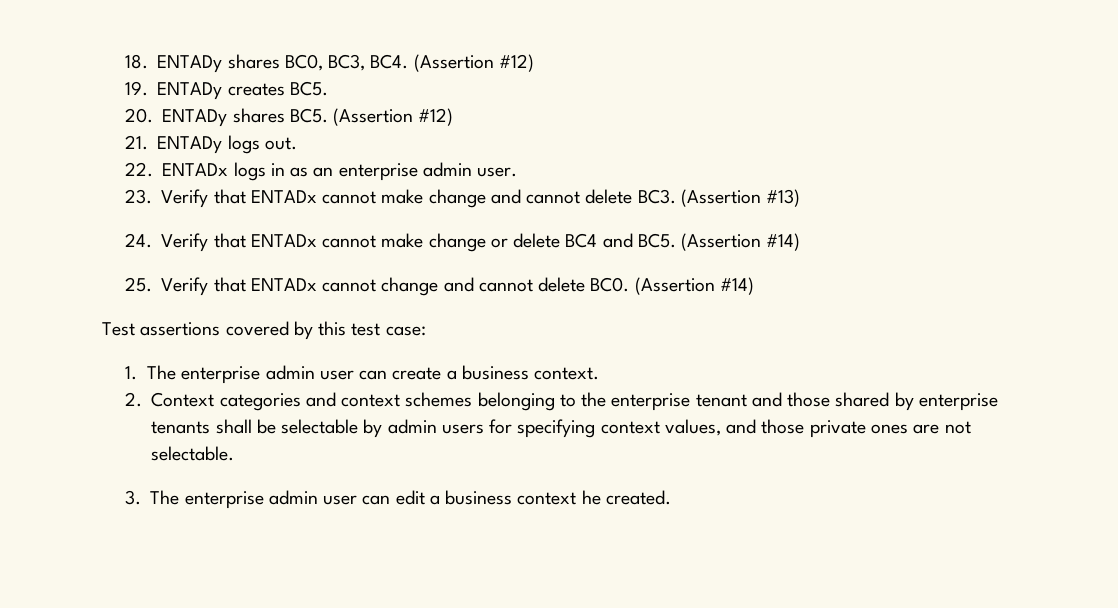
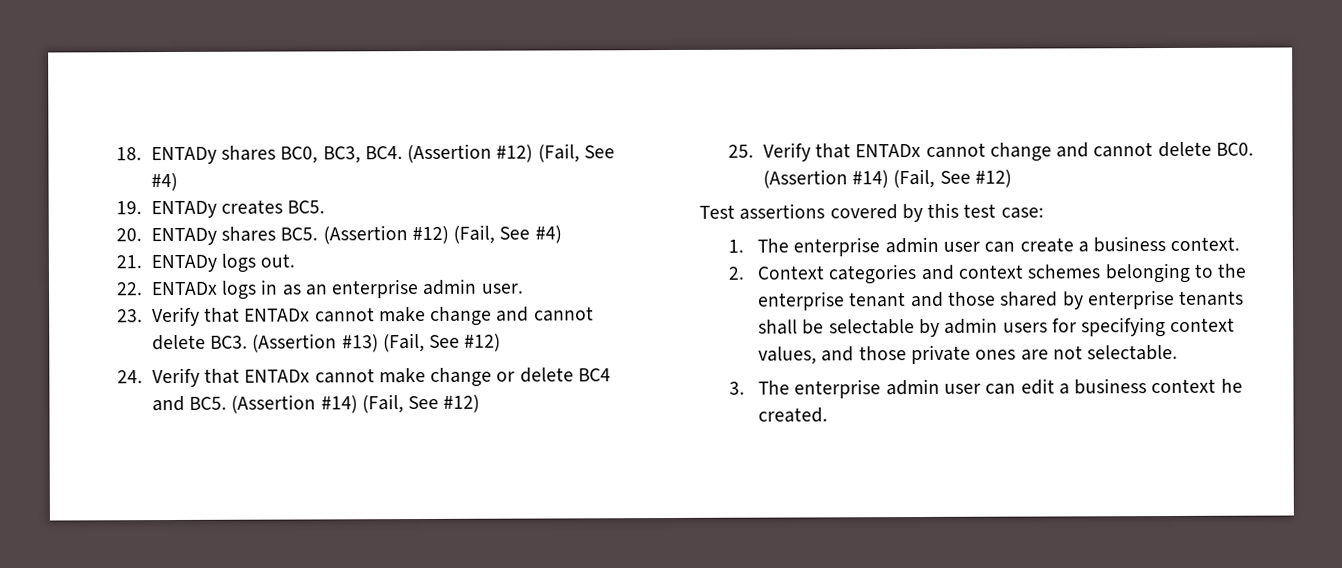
- 18. ENTADy shares BC0, BC3, BC4. (Assertion #12)
+ 18. ENTADy shares BC0, BC3, BC4. (Assertion #12) (Fail, See #4)
- 20. ENTADy shares BC5. (Assertion #12)
+ 20. ENTADy shares BC5. (Assertion #12) (Fail, See #4)
- 23. Verify that ENTADx cannot make change and cannot delete BC3. (Assertion #13)
+ 23. Verify that ENTADx cannot make change and cannot delete BC3. (Assertion #13) (Fail, See #12)
- 24. Verify that ENTADx cannot make change or delete BC4 and BC5. (Assertion #14)
+ 24. Verify that ENTADx cannot make change or delete BC4 and BC5. (Assertion #14) (Fail, See #12)
- 25. Verify that ENTADx cannot change and cannot delete BC0. (Assertion #14)
+ 25. Verify that ENTADx cannot change and cannot delete BC0. (Assertion #14) (Fail, See #12)

